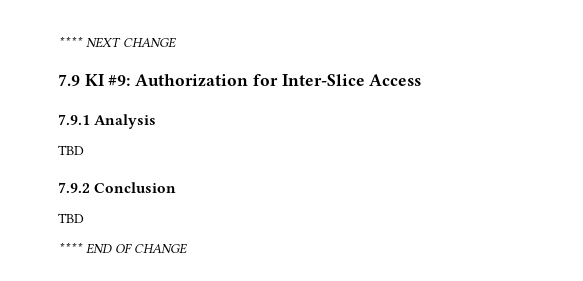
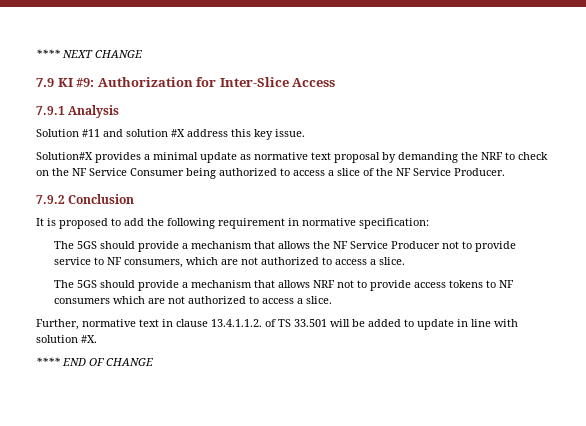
  7.9.1 Analysis
- TBD
+ Solution #11 and solution #X address this key issue.
+ Solution#X provides a minimal update as normative text proposal by demanding the NRF to check on the NF Service Consumer being authorized to access a slice of the NF Service Producer.
  7.9.2 Conclusion
- TBD
+ It is proposed to add the following requirement in normative specification:
+ The 5GS should provide a mechanism that allows the NF Service Producer not to provide service to NF consumers, which are not authorized to access a slice.
+ The 5GS should provide a mechanism that allows NRF not to provide access tokens to NF consumers which are not authorized to access a slice.
+ Further, normative text in clause 13.4.1.1.2. of TS 33.501 will be added to update in line with solution #X.

